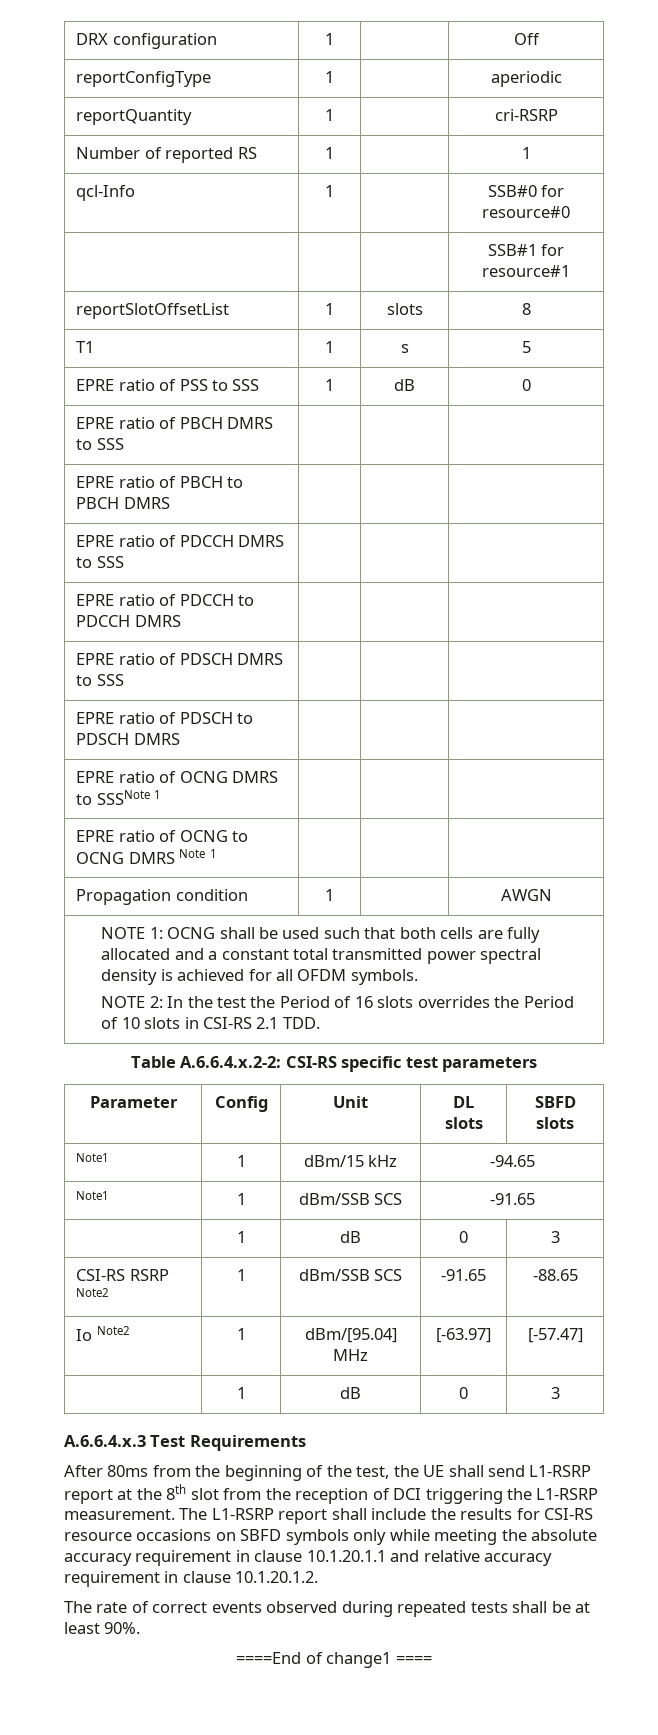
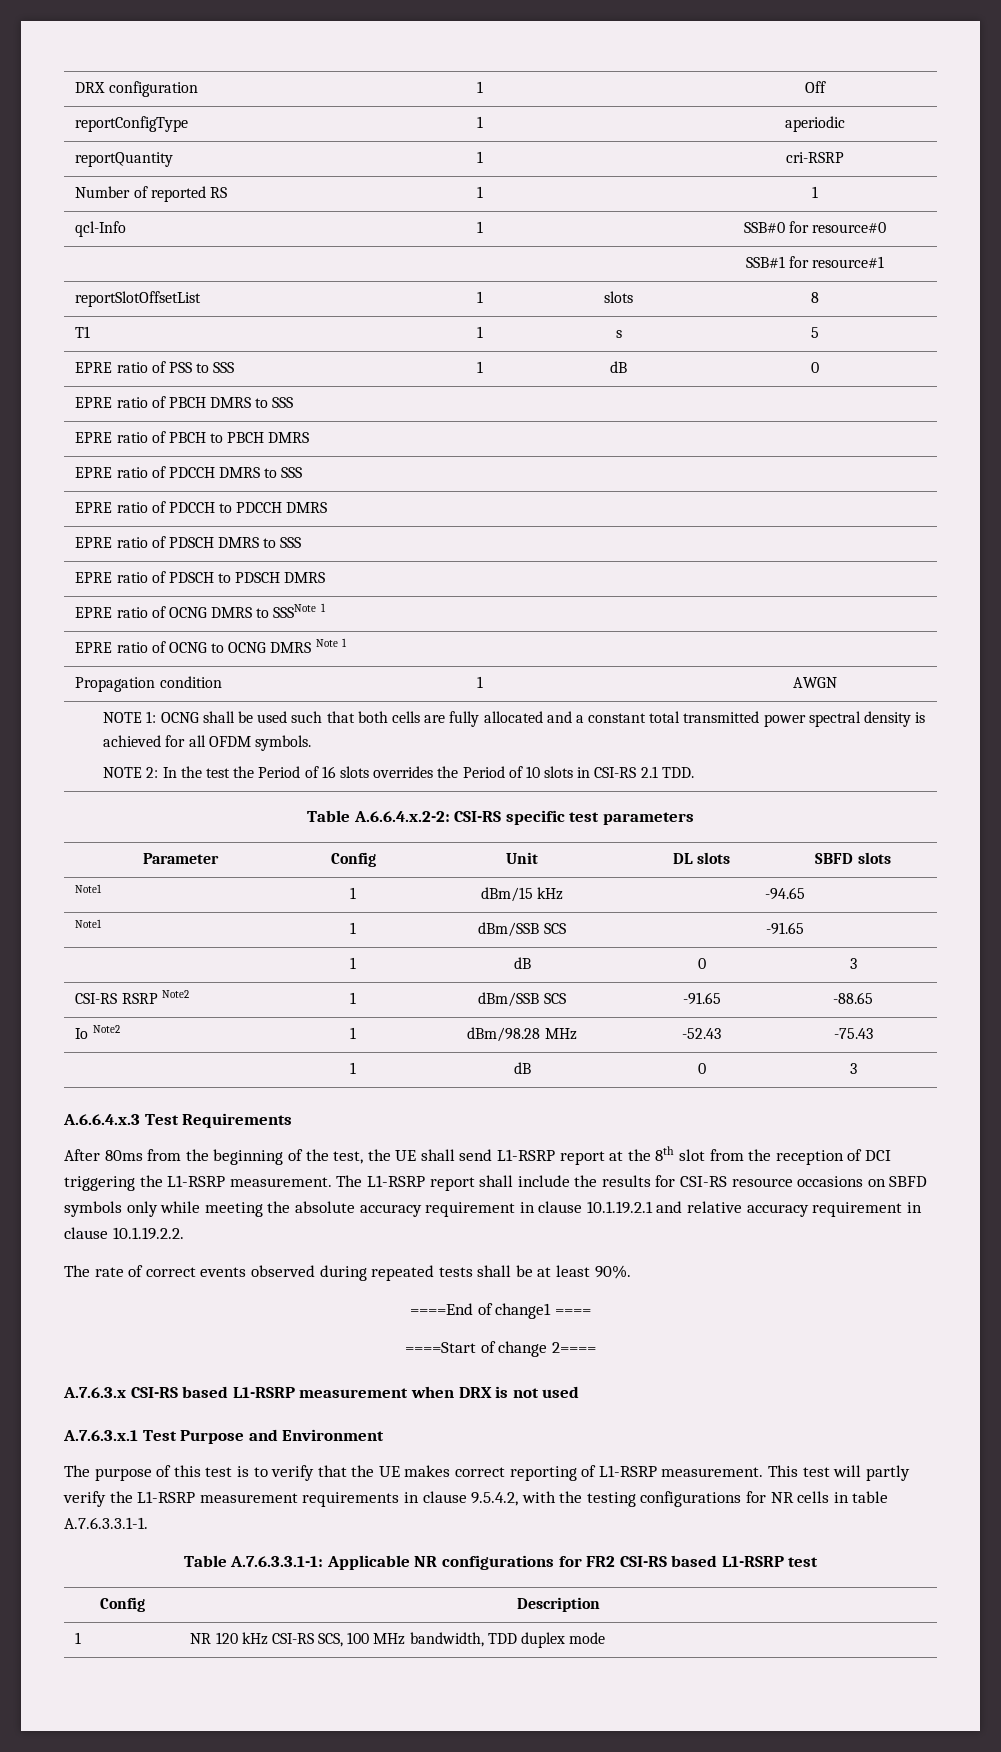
- Io Note2 | 1 | dBm/[95.04] MHz | [-63.97] | [-57.47]
+ Io Note2 | 1 | dBm/98.28 MHz | -52.43 | -75.43
- The L1-RSRP report shall include the results for CSI-RS resource occasions on SBFD symbols only while meeting the absolute accuracy requirement in clause 10.1.20.1.1 and relative accuracy requirement in clause 10.1.20.1.2.
+ The L1-RSRP report shall include the results for CSI-RS resource occasions on SBFD symbols only while meeting the absolute accuracy requirement in clause 10.1.19.2.1 and relative accuracy requirement in clause 10.1.19.2.2.
+ ====Start of change 2====
+ A.7.6.3.x CSI-RS based L1-RSRP measurement when DRX is not used
+ A.7.6.3.x.1 Test Purpose and Environment
+ The purpose of this test is to verify that the UE makes correct reporting of L1-RSRP measurement. This test will partly verify the L1-RSRP measurement requirements in clause 9.5.4.2, with the testing configurations for NR cells in table A.7.6.3.3.1-1.
+ Table A.7.6.3.3.1-1: Applicable NR configurations for FR2 CSI-RS based L1-RSRP test
+ Config | Description
+ 1 | NR 120 kHz CSI-RS SCS, 100 MHz bandwidth, TDD duplex mode

